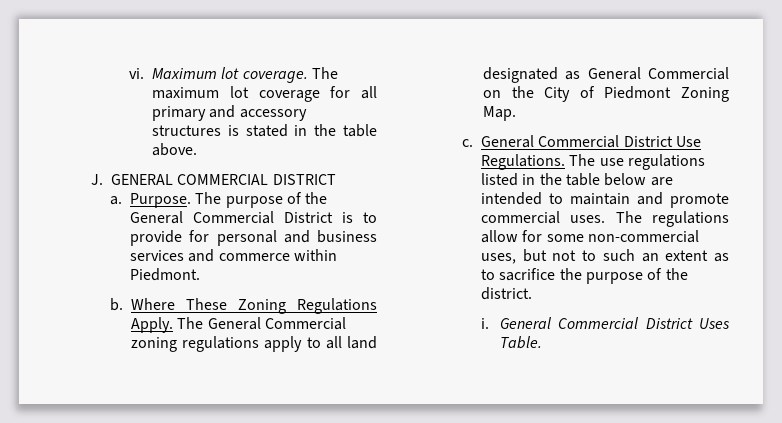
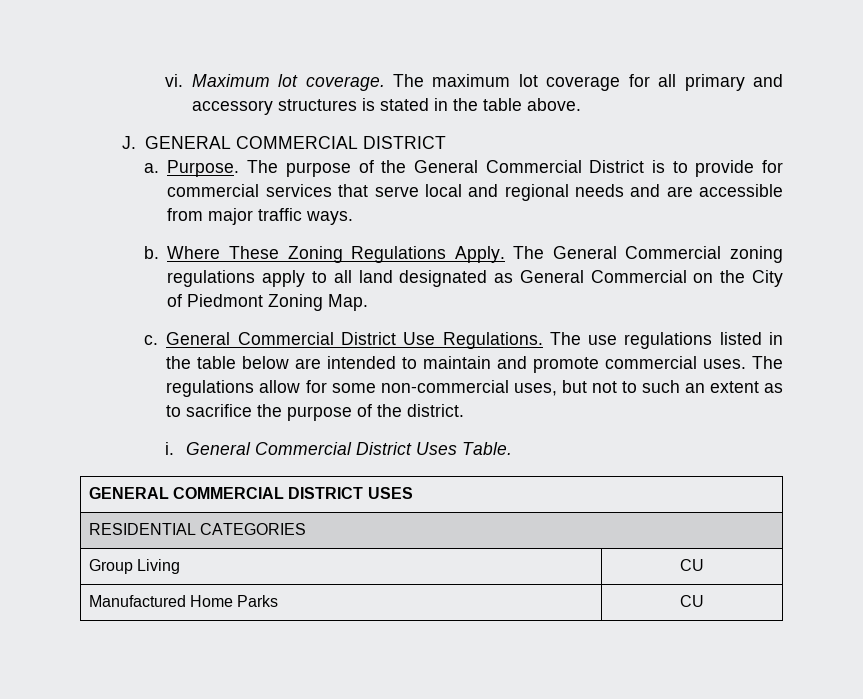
- The purpose of the General Commercial District is to provide for personal and business services and commerce within Piedmont.
+ The purpose of the General Commercial District is to provide for commercial services that serve local and regional needs and are accessible from major traffic ways.
+ GENERAL COMMERCIAL DISTRICT USES
+ RESIDENTIAL CATEGORIES
+ Group Living | CU
+ Manufactured Home Parks | CU

